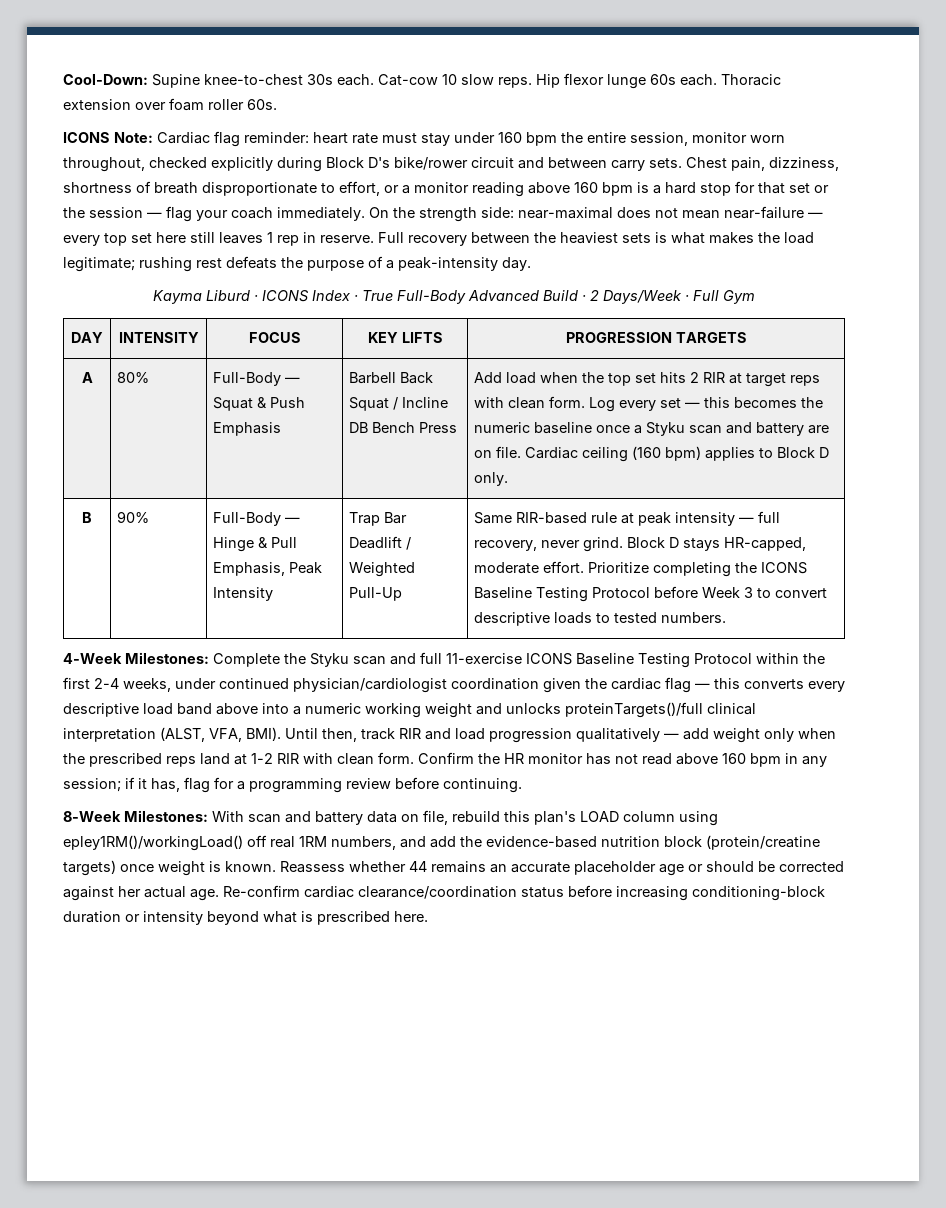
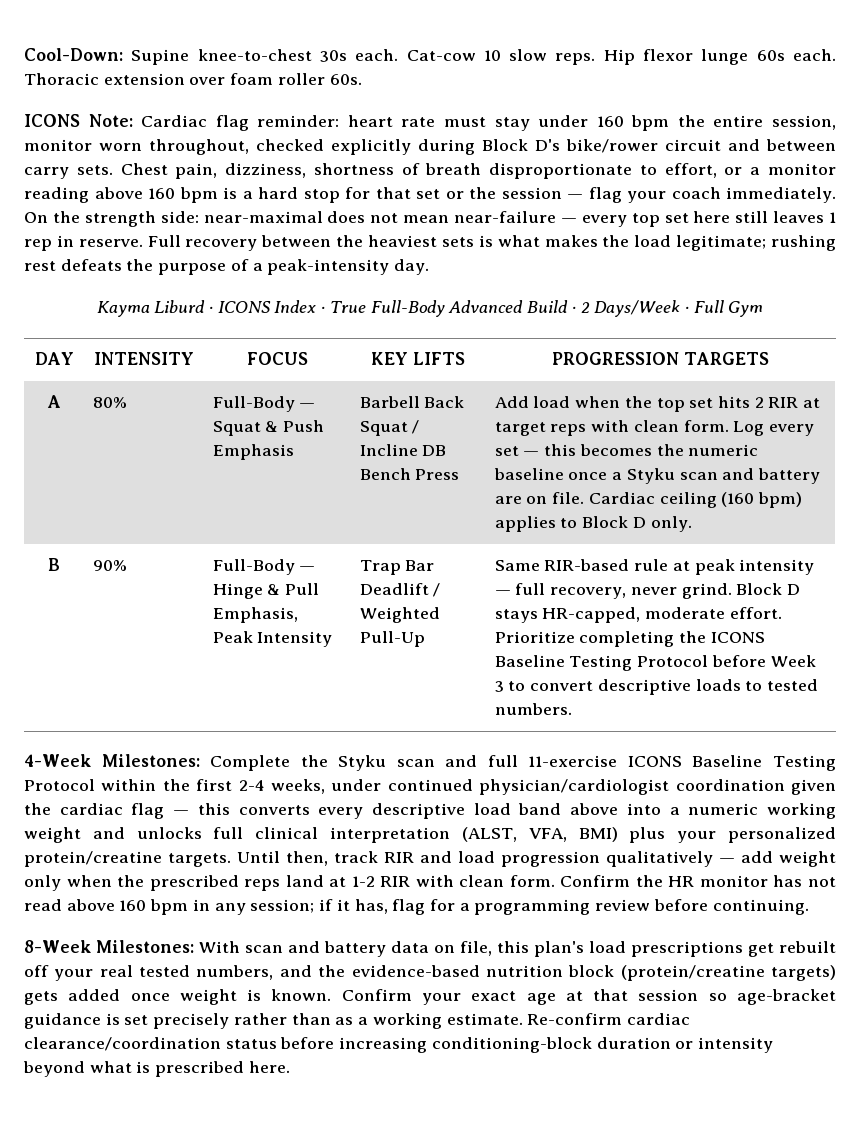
- 4-Week Milestones: Complete the Styku scan and full 11-exercise ICONS Baseline Testing Protocol within the first 2-4 weeks, under continued physician/cardiologist coordination given the cardiac flag — this converts every descriptive load band above into a numeric working weight and unlocks proteinTargets()/full clinical interpretation (ALST, VFA, BMI).
+ 4-Week Milestones: Complete the Styku scan and full 11-exercise ICONS Baseline Testing Protocol within the first 2-4 weeks, under continued physician/cardiologist coordination given the cardiac flag — this converts every descriptive load band above into a numeric working weight and unlocks full clinical interpretation (ALST, VFA, BMI) plus your personalized protein/creatine targets.
- 8-Week Milestones: With scan and battery data on file, rebuild this plan's LOAD column using epley1RM()/workingLoad() off real 1RM numbers, and add the evidence-based nutrition block (protein/creatine targets) once weight is known.
+ 8-Week Milestones: With scan and battery data on file, this plan's load prescriptions get rebuilt off your real tested numbers, and the evidence-based nutrition block (protein/creatine targets) gets added once weight is known.
- Reassess whether 44 remains an accurate placeholder age or should be corrected against her actual age.
+ Confirm your exact age at that session so age-bracket guidance is set precisely rather than as a working estimate.

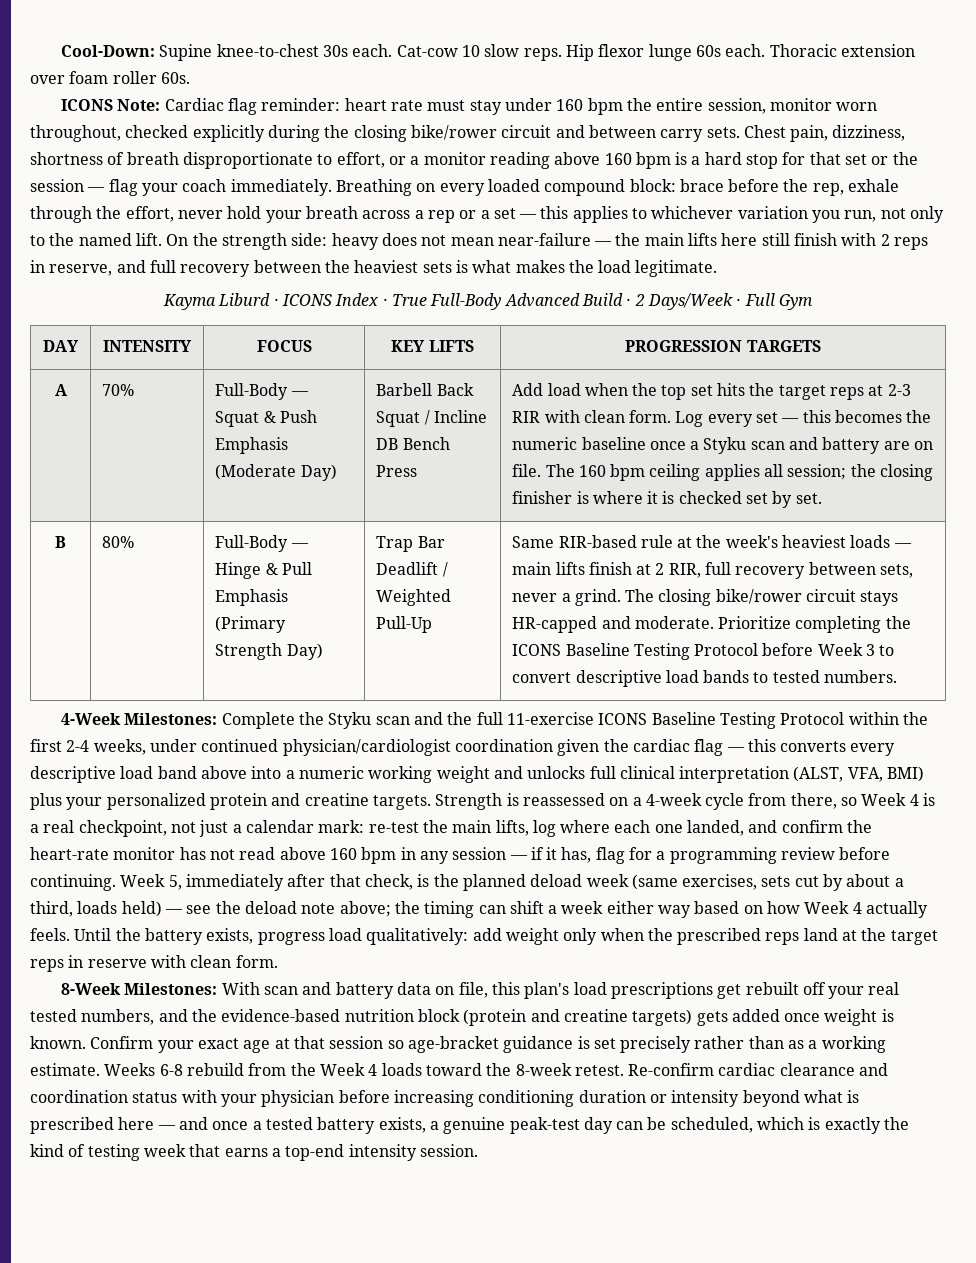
- ICONS Note: Cardiac flag reminder: heart rate must stay under 160 bpm the entire session, monitor worn throughout, checked explicitly during Block D's bike/rower circuit and between carry sets.
+ ICONS Note: Cardiac flag reminder: heart rate must stay under 160 bpm the entire session, monitor worn throughout, checked explicitly during the closing bike/rower circuit and between carry sets.
+ Breathing on every loaded compound block: brace before the rep, exhale through the effort, never hold your breath across a rep or a set — this applies to whichever variation you run, not only to the named lift.
- On the strength side: near-maximal does not mean near-failure — every top set here still leaves 1 rep in reserve. Full recovery between the heaviest sets is what makes the load legitimate; rushing rest defeats the purpose of a peak-intensity day.
+ On the strength side: heavy does not mean near-failure — the main lifts here still finish with 2 reps in reserve, and full recovery between the heaviest sets is what makes the load legitimate.
- 80%
+ 70%
- Full-Body — Squat & Push Emphasis
+ Full-Body — Squat & Push Emphasis (Moderate Day)
- Add load when the top set hits 2 RIR at target reps with clean form.
+ Add load when the top set hits the target reps at 2-3 RIR with clean form.
- Cardiac ceiling (160 bpm) applies to Block D only.
+ The 160 bpm ceiling applies all session; the closing finisher is where it is checked set by set.
- 90%
+ 80%
- Full-Body — Hinge & Pull Emphasis, Peak Intensity
+ Full-Body — Hinge & Pull Emphasis (Primary Strength Day)
- Same RIR-based rule at peak intensity — full recovery, never grind. Block D stays HR-capped, moderate effort.
+ Same RIR-based rule at the week's heaviest loads — main lifts finish at 2 RIR, full recovery between sets, never a grind. The closing bike/rower circuit stays HR-capped and moderate.
- Prioritize completing the ICONS Baseline Testing Protocol before Week 3 to convert descriptive loads to tested numbers.
+ Prioritize completing the ICONS Baseline Testing Protocol before Week 3 to convert descriptive load bands to tested numbers.
- Complete the Styku scan and full 11-exercise ICONS Baseline Testing Protocol within the first 2-4 weeks, under continued physician/cardiologist coordination given the cardiac flag — this converts every descriptive load band above into a numeric working weight and unlocks full clinical interpretation (ALST, VFA, BMI) plus your personalized protein/creatine targets. Until then, track RIR and load progression qualitatively — add weight only when the prescribed reps land at 1-2 RIR with clean form. Confirm the HR monitor has not read above 160 bpm in any session; if it has, flag for a programming review before continuing.
+ Complete the Styku scan and the full 11-exercise ICONS Baseline Testing Protocol within the first 2-4 weeks, under continued physician/cardiologist coordination given the cardiac flag — this converts every descriptive load band above into a numeric working weight and unlocks full clinical interpretation (ALST, VFA, BMI) plus your personalized protein and creatine targets. Strength is reassessed on a 4-week cycle from there, so Week 4 is a real checkpoint, not just a calendar mark: re-test the main lifts, log where each one landed, and confirm the heart-rate monitor has not read above 160 bpm in any session — if it has, flag for a programming review before continuing. Week 5, immediately after that check, is the planned deload week (same exercises, sets cut by about a third, loads held) — see the deload note above; the timing can shift a week either way based on how Week 4 actually feels. Until the battery exists, progress load qualitatively: add weight only when the prescribed reps land at the target reps in reserve with clean form.
- 8-Week Milestones: With scan and battery data on file, this plan's load prescriptions get rebuilt off your real tested numbers, and the evidence-based nutrition block (protein/creatine targets) gets added once weight is known.
+ 8-Week Milestones: With scan and battery data on file, this plan's load prescriptions get rebuilt off your real tested numbers, and the evidence-based nutrition block (protein and creatine targets) gets added once weight is known.
- Re-confirm cardiac clearance/coordination status before increasing conditioning-block duration or intensity beyond what is prescribed here.
+ Weeks 6-8 rebuild from the Week 4 loads toward the 8-week retest. Re-confirm cardiac clearance and coordination status with your physician before increasing conditioning duration or intensity beyond what is prescribed here — and once a tested battery exists, a genuine peak-test day can be scheduled, which is exactly the kind of testing week that earns a top-end intensity session.

